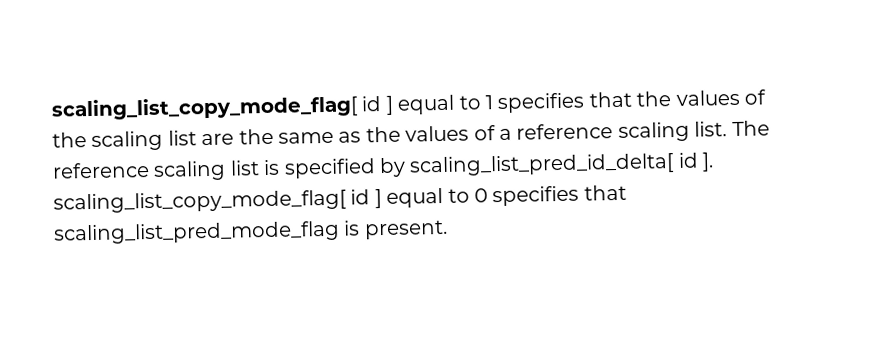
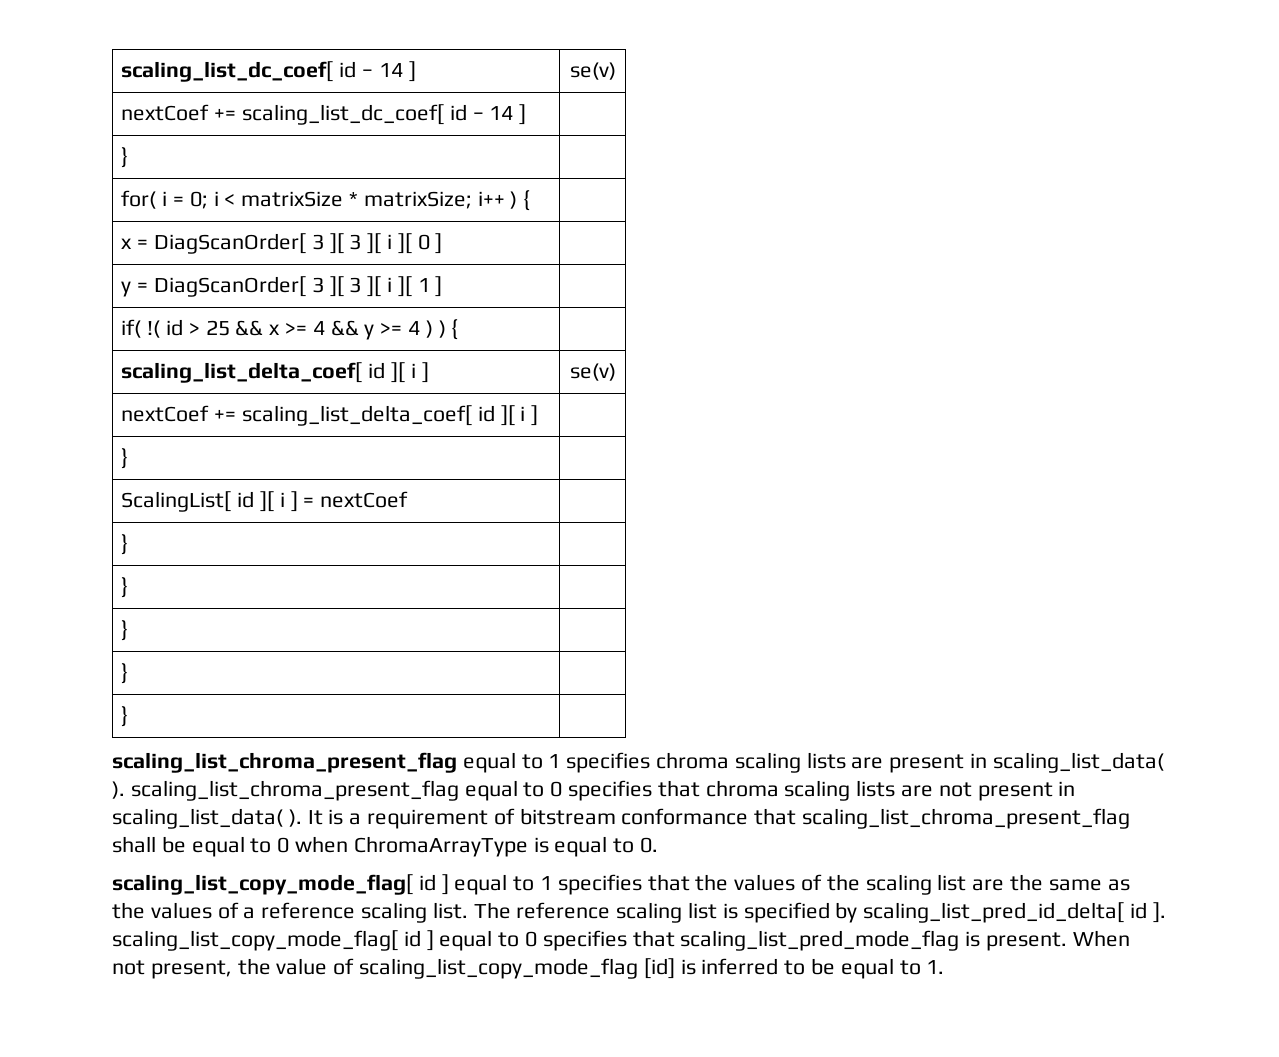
+ scaling_list_dc_coef[ id − 14 ] | se(v)
+ nextCoef += scaling_list_dc_coef[ id − 14 ] |
+ } |
+ for( i = 0; i < matrixSize * matrixSize; i++ ) { |
+ x = DiagScanOrder[ 3 ][ 3 ][ i ][ 0 ] |
+ y = DiagScanOrder[ 3 ][ 3 ][ i ][ 1 ] |
+ if( !( id > 25 && x >= 4 && y >= 4 ) ) { |
+ scaling_list_delta_coef[ id ][ i ] | se(v)
+ nextCoef += scaling_list_delta_coef[ id ][ i ] |
+ } |
+ ScalingList[ id ][ i ] = nextCoef |
+ } |
+ } |
+ } |
+ } |
+ } |
+ scaling_list_chroma_present_flag equal to 1 specifies chroma scaling lists are present in scaling_list_data( ). scaling_list_chroma_present_flag equal to 0 specifies that chroma scaling lists are not present in scaling_list_data( ). It is a requirement of bitstream conformance that scaling_list_chroma_present_flag shall be equal to 0 when ChromaArrayType is equal to 0.
+ When not present, the value of scaling_list_copy_mode_flag [id] is inferred to be equal to 1.

